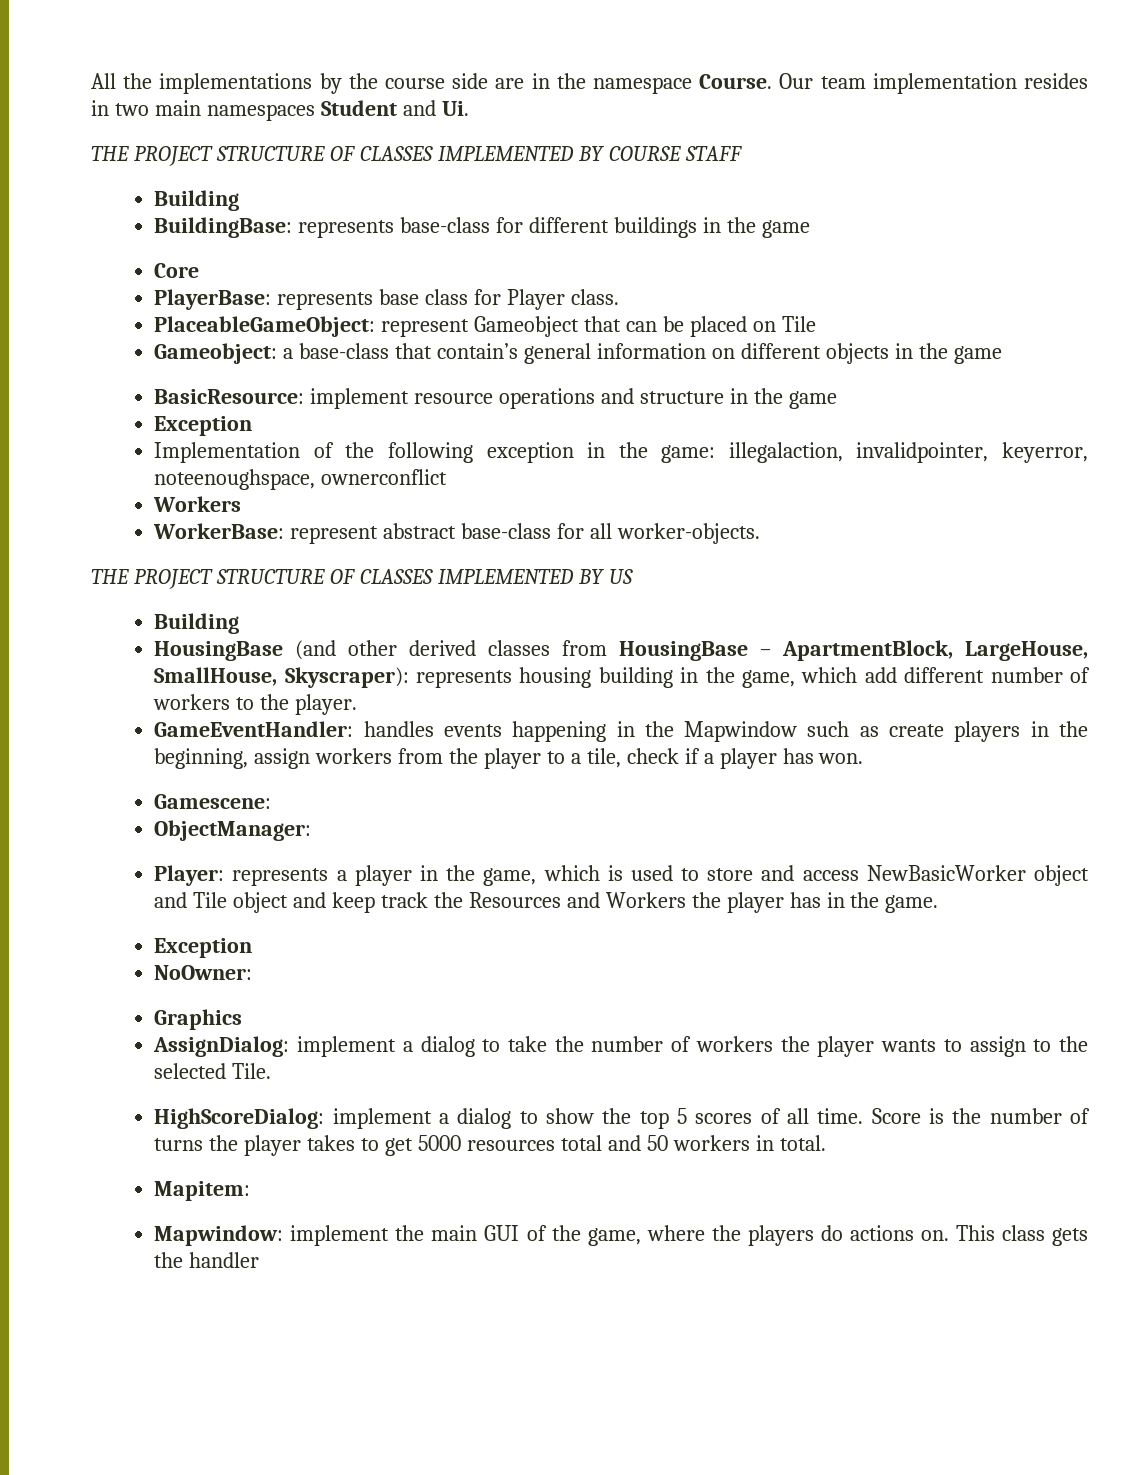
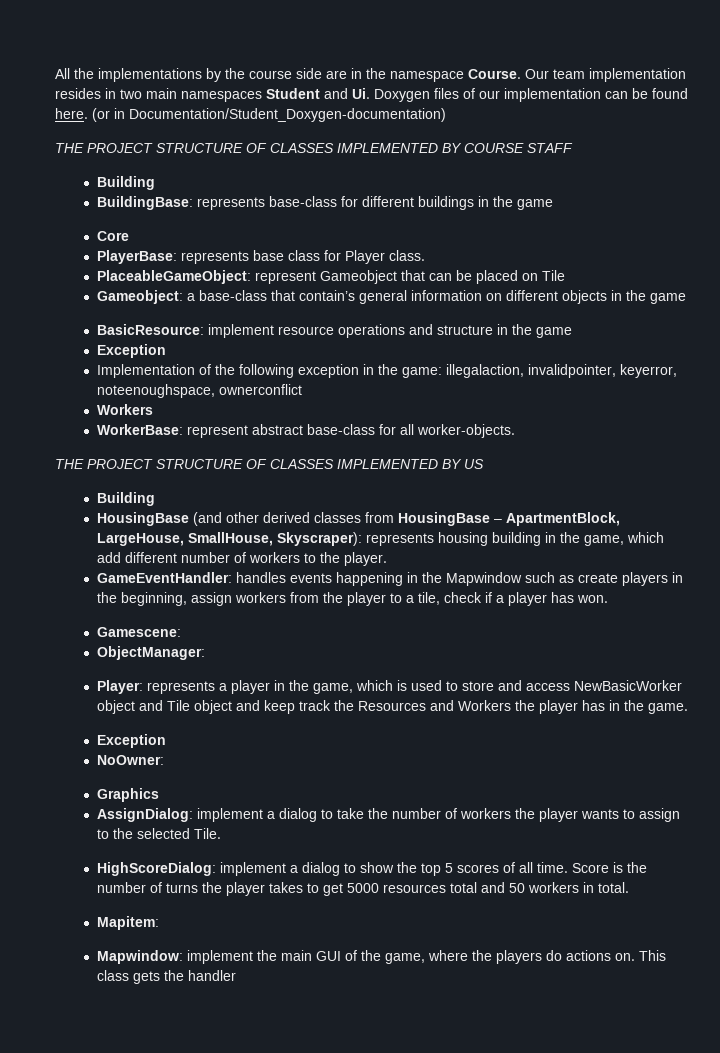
- Our team implementation resides in two main namespaces Student and Ui.
+ Our team implementation resides in two main namespaces Student and Ui. Doxygen files of our implementation can be found here. (or in Documentation/Student_Doxygen-documentation)

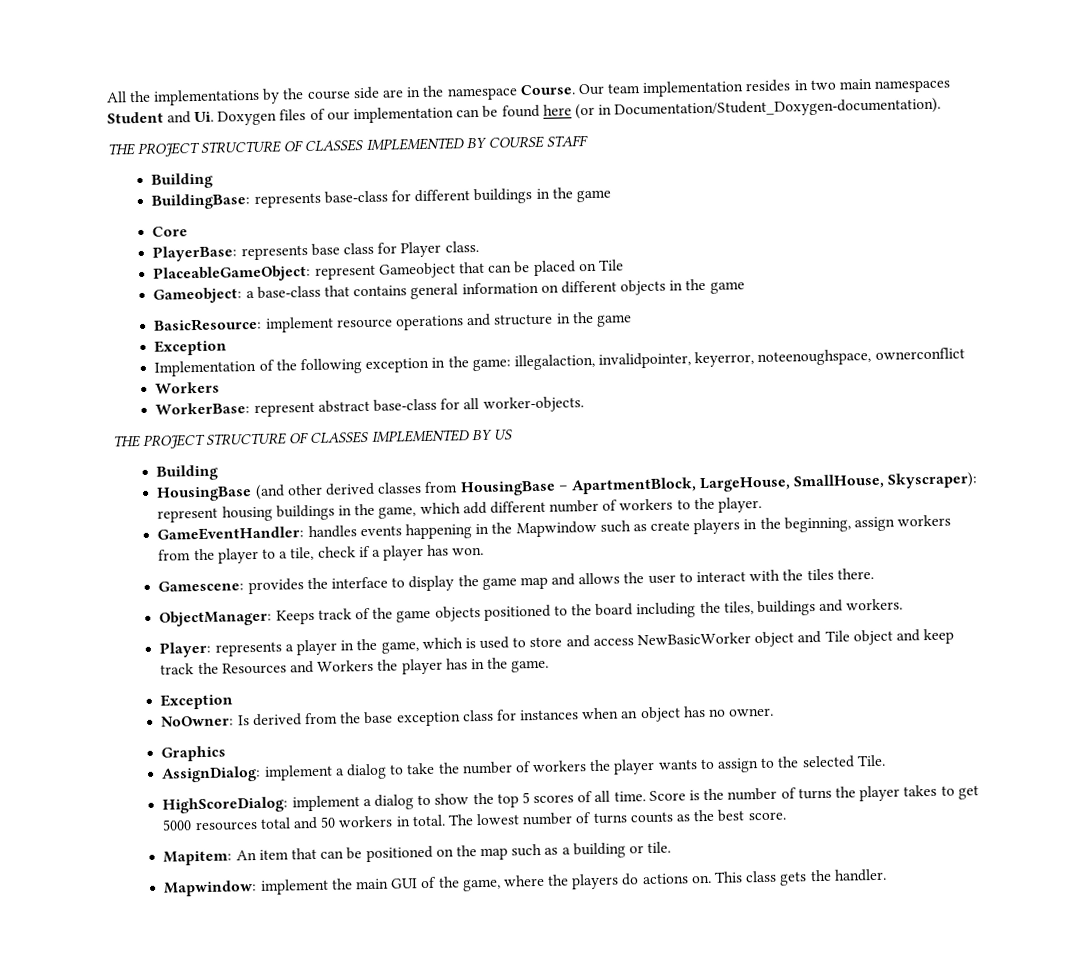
- Our team implementation resides in two main namespaces Student and Ui. Doxygen files of our implementation can be found here. (or in Documentation/Student_Doxygen-documentation)
+ Our team implementation resides in two main namespaces Student and Ui. Doxygen files of our implementation can be found here (or in Documentation/Student_Doxygen-documentation).
- Gameobject: a base-class that contain’s general information on different objects in the game
+ Gameobject: a base-class that contains general information on different objects in the game
- HousingBase (and other derived classes from HousingBase – ApartmentBlock, LargeHouse, SmallHouse, Skyscraper): represents housing building in the game, which add different number of workers to the player.
+ HousingBase (and other derived classes from HousingBase – ApartmentBlock, LargeHouse, SmallHouse, Skyscraper): represent housing buildings in the game, which add different number of workers to the player.
- Gamescene:
- ObjectManager:
+ Gamescene: provides the interface to display the game map and allows the user to interact with the tiles there.
+ ObjectManager: Keeps track of the game objects positioned to the board including the tiles, buildings and workers.
- NoOwner:
+ NoOwner: Is derived from the base exception class for instances when an object has no owner.
- Score is the number of turns the player takes to get 5000 resources total and 50 workers in total.
- Mapitem:
+ Score is the number of turns the player takes to get 5000 resources total and 50 workers in total. The lowest number of turns counts as the best score.
+ Mapitem: An item that can be positioned on the map such as a building or tile.
- This class gets the handler
+ This class gets the handler.

